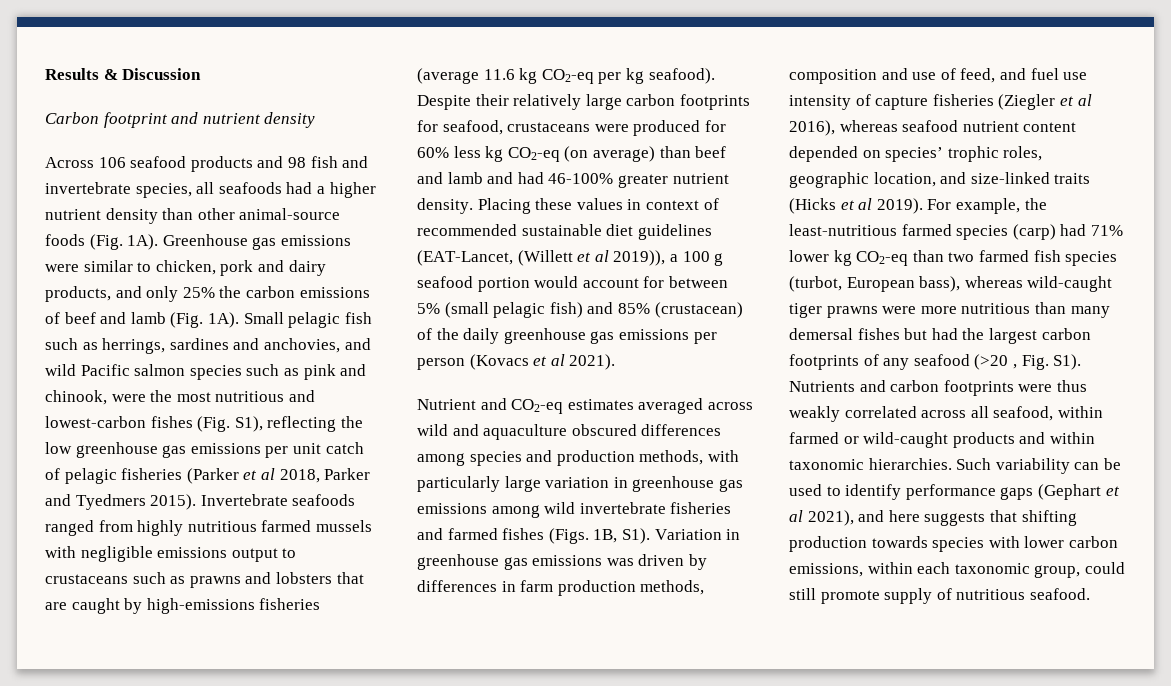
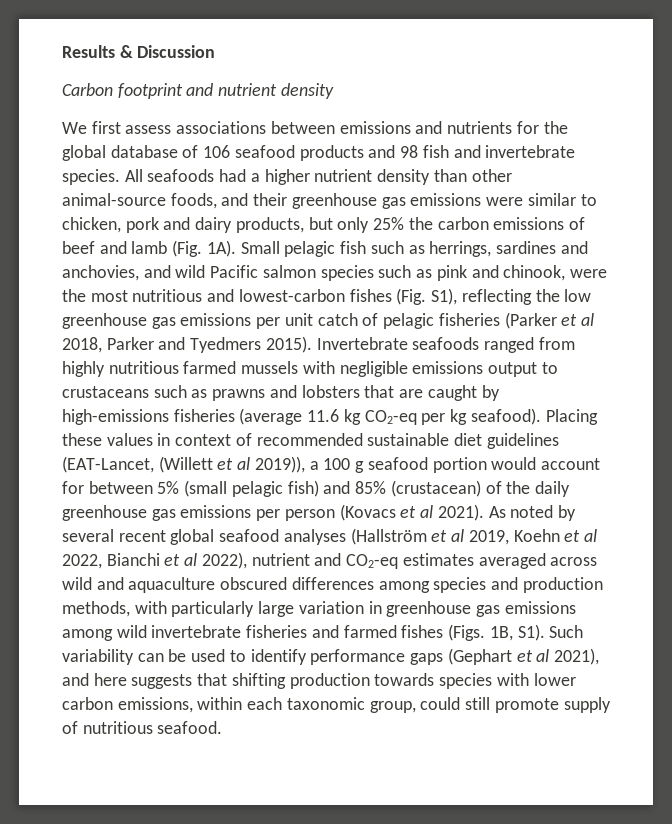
- Across 106 seafood products and 98 fish and invertebrate species, all seafoods had a higher nutrient density than other animal-source foods (Fig. 1A). Greenhouse gas emissions were similar to chicken, pork and dairy products, and only 25% the carbon emissions of beef and lamb (Fig. 1A).
+ We first assess associations between emissions and nutrients for the global database of 106 seafood products and 98 fish and invertebrate species. All seafoods had a higher nutrient density than other animal-source foods, and their greenhouse gas emissions were similar to chicken, pork and dairy products, but only 25% the carbon emissions of beef and lamb (Fig. 1A).
- Despite their relatively large carbon footprints for seafood, crustaceans were produced for 60% less kg CO2-eq (on average) than beef and lamb and had 46-100% greater nutrient density.
- Placing these values in context of recommended sustainable diet guidelines (EAT-Lancet, (Willett et al 2019)), a 100 g seafood portion would account for between 5% (small pelagic fish) and 85% (crustacean) of the daily greenhouse gas emissions per person (Kovacs et al 2021).
- Nutrient and CO2-eq estimates averaged across wild and aquaculture obscured differences among species and production methods, with particularly large variation in greenhouse gas emissions among wild invertebrate fisheries and farmed fishes (Figs. 1B, S1). Variation in greenhouse gas emissions was driven by differences in farm production methods, composition and use of feed, and fuel use intensity of capture fisheries (Ziegler et al 2016), whereas seafood nutrient content depended on species’ trophic roles, geographic location, and size-linked traits (Hicks et al 2019). For example, the least-nutritious farmed species (carp) had 71% lower kg CO2-eq than two farmed fish species (turbot, European bass), whereas wild-caught tiger prawns were more nutritious than many demersal fishes but had the largest carbon footprints of any seafood (>20 , Fig. S1). Nutrients and carbon footprints were thus weakly correlated across all seafood, within farmed or wild-caught products and within taxonomic hierarchies. Such variability can be used to identify performance gaps (Gephart et al 2021), and here suggests that shifting production towards species with lower carbon emissions, within each taxonomic group, could still promote supply of nutritious seafood.
+ Placing these values in context of recommended sustainable diet guidelines (EAT-Lancet, (Willett et al 2019)), a 100 g seafood portion would account for between 5% (small pelagic fish) and 85% (crustacean) of the daily greenhouse gas emissions per person (Kovacs et al 2021). As noted by several recent global seafood analyses (Hallström et al 2019, Koehn et al 2022, Bianchi et al 2022), nutrient and CO2-eq estimates averaged across wild and aquaculture obscured differences among species and production methods, with particularly large variation in greenhouse gas emissions among wild invertebrate fisheries and farmed fishes (Figs. 1B, S1). Such variability can be used to identify performance gaps (Gephart et al 2021), and here suggests that shifting production towards species with lower carbon emissions, within each taxonomic group, could still promote supply of nutritious seafood.

